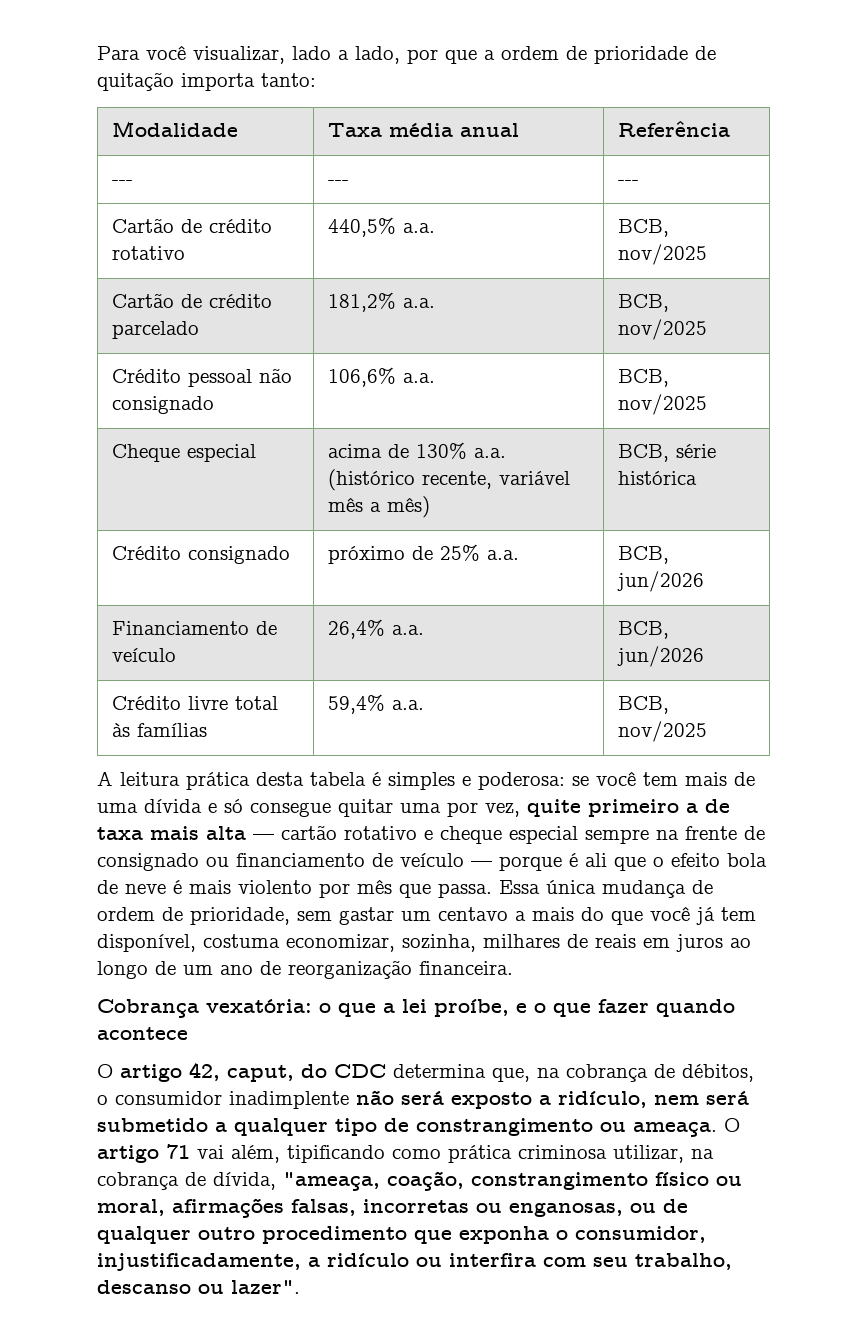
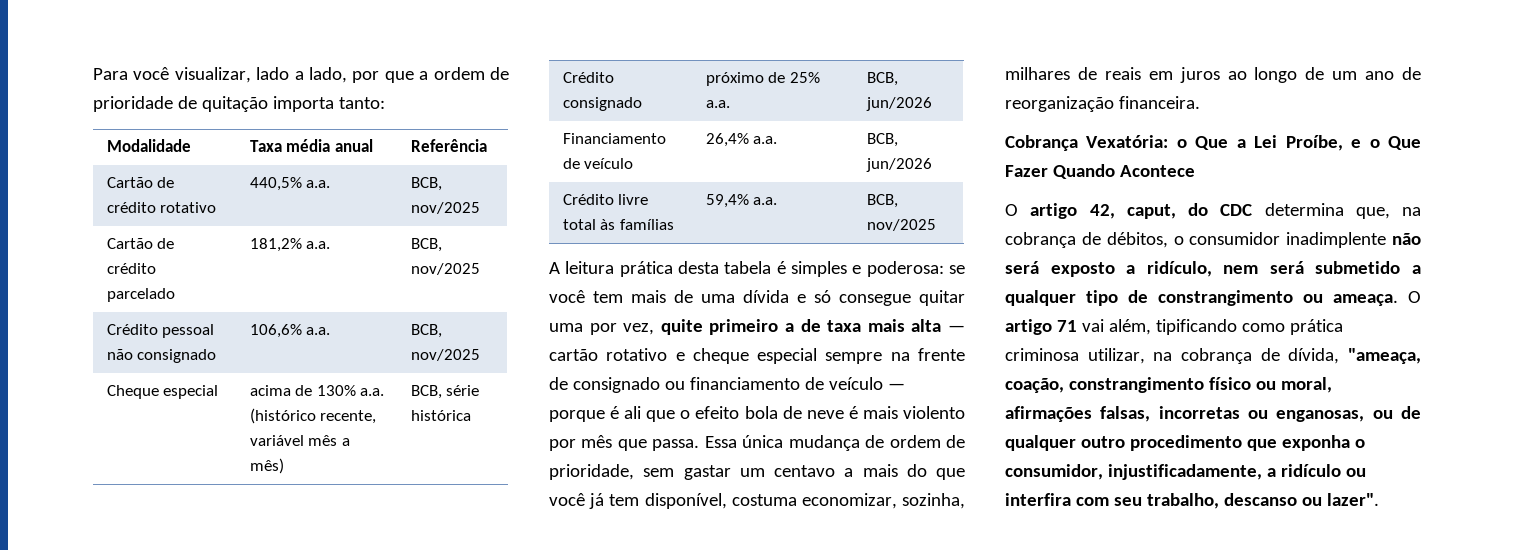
- --- | --- | ---
- Cobrança vexatória: o que a lei proíbe, e o que fazer quando acontece
+ Cobrança Vexatória: o Que a Lei Proíbe, e o Que Fazer Quando Acontece

